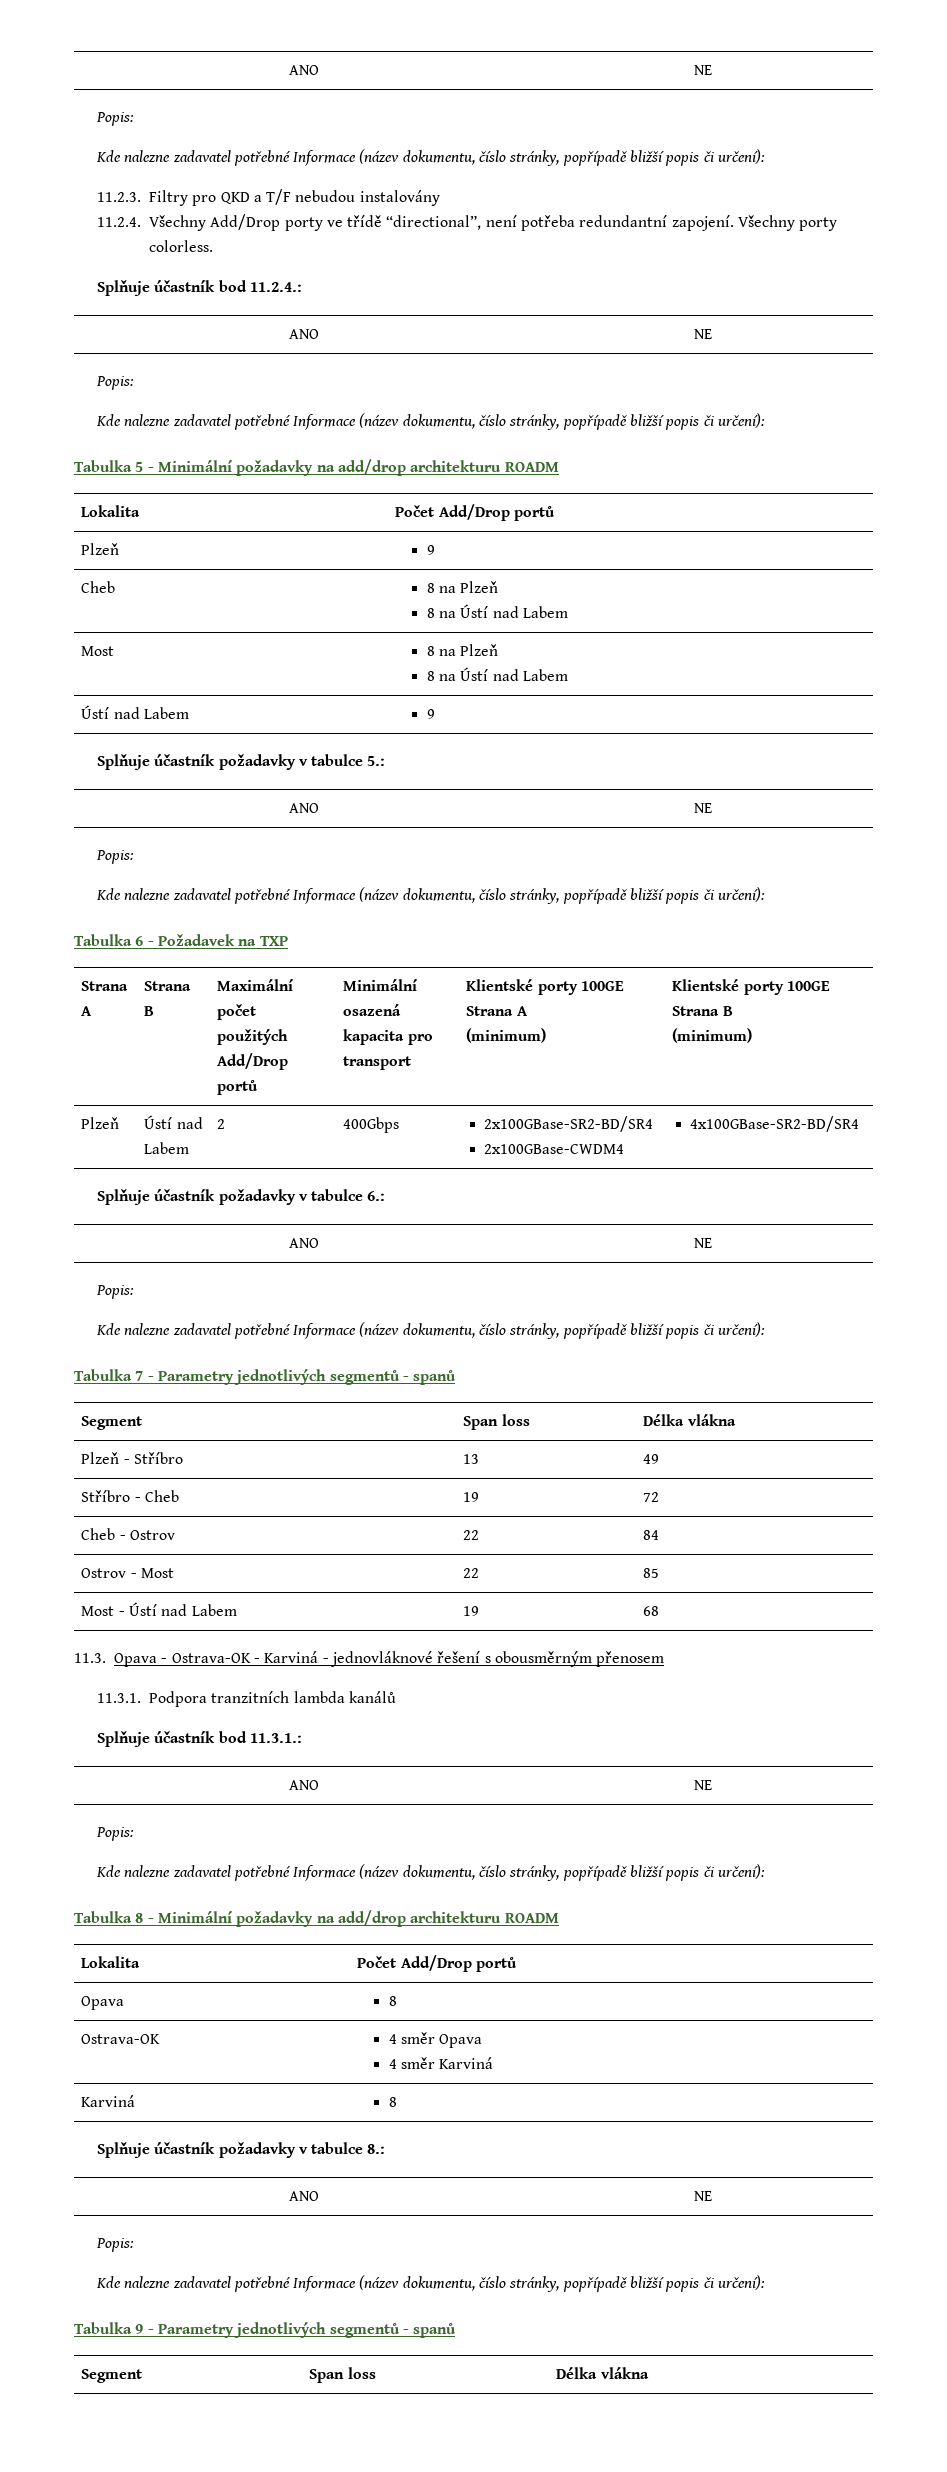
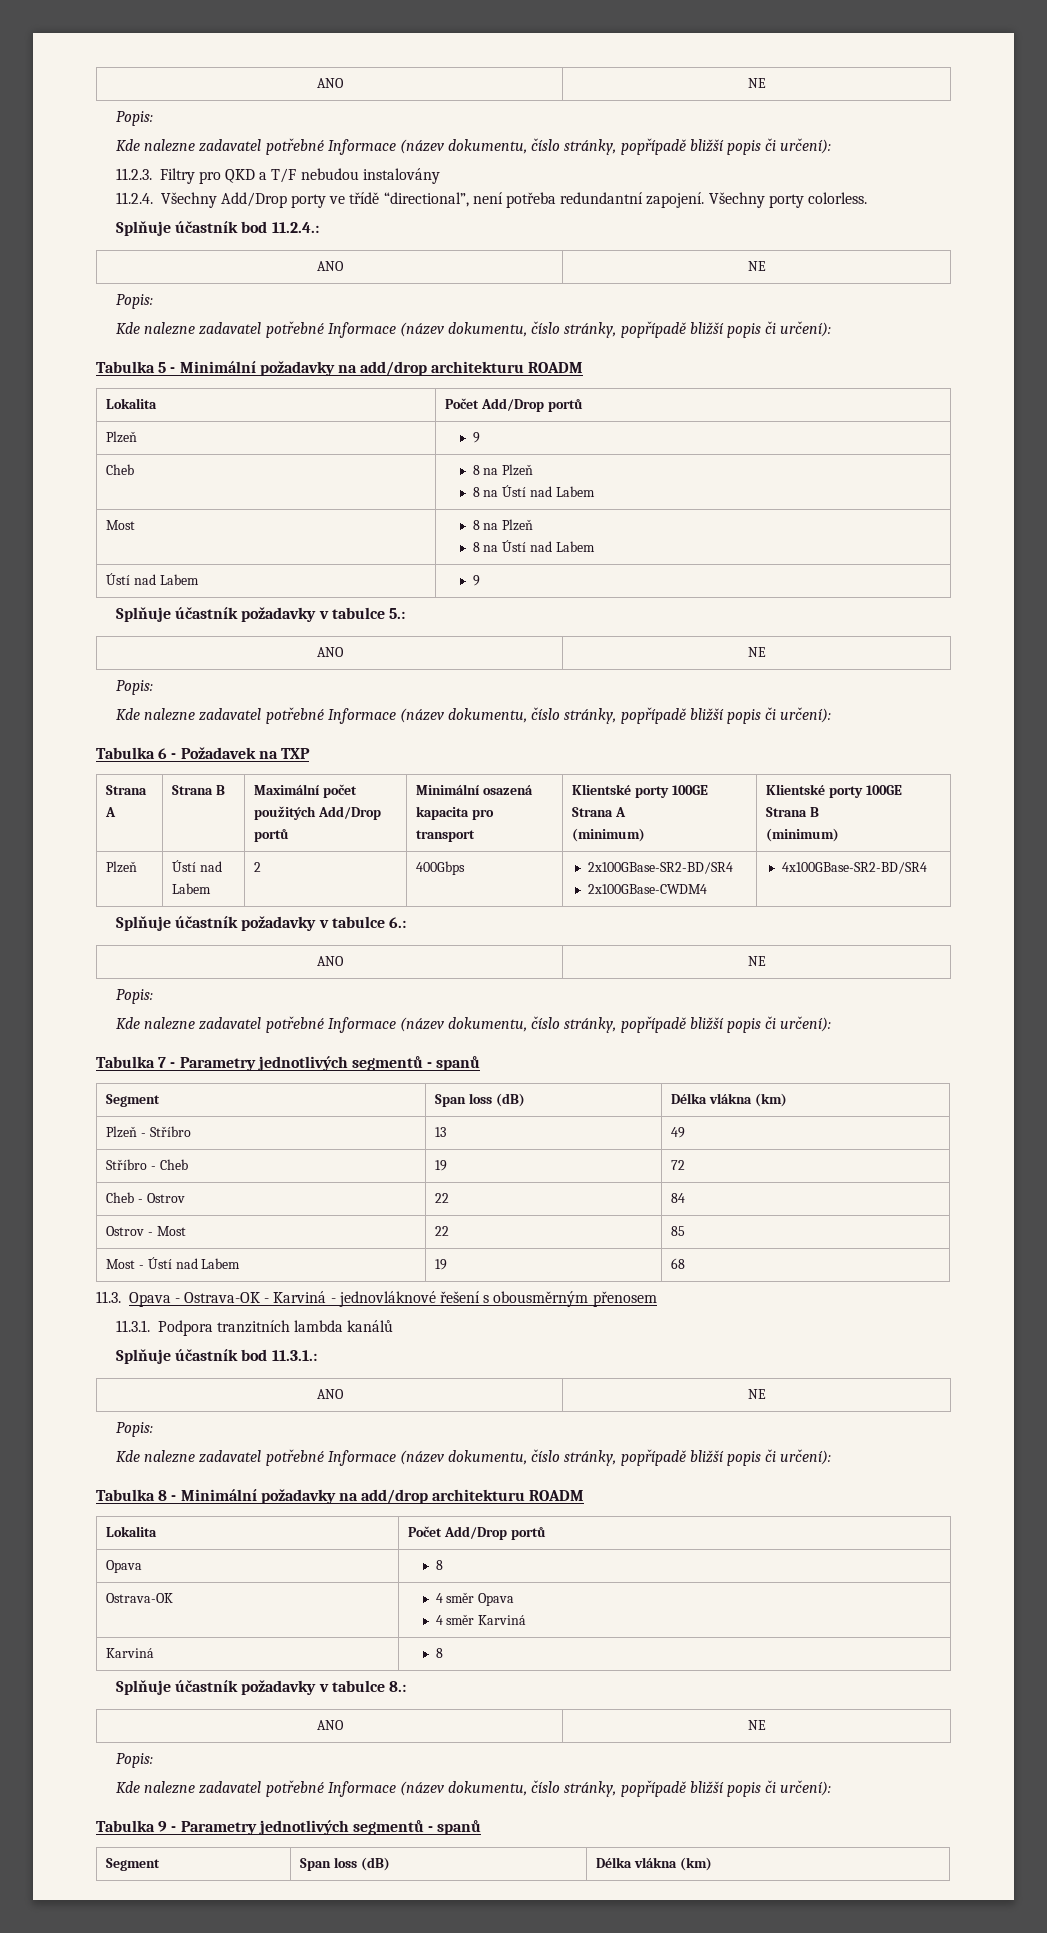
  Tabulka 7 - Parametry jednotlivých segmentů - spanů
- Segment | Span loss | Délka vlákna
+ Segment | Span loss (dB) | Délka vlákna (km)
  Tabulka 9 - Parametry jednotlivých segmentů - spanů
- Segment | Span loss | Délka vlákna
+ Segment | Span loss (dB) | Délka vlákna (km)

